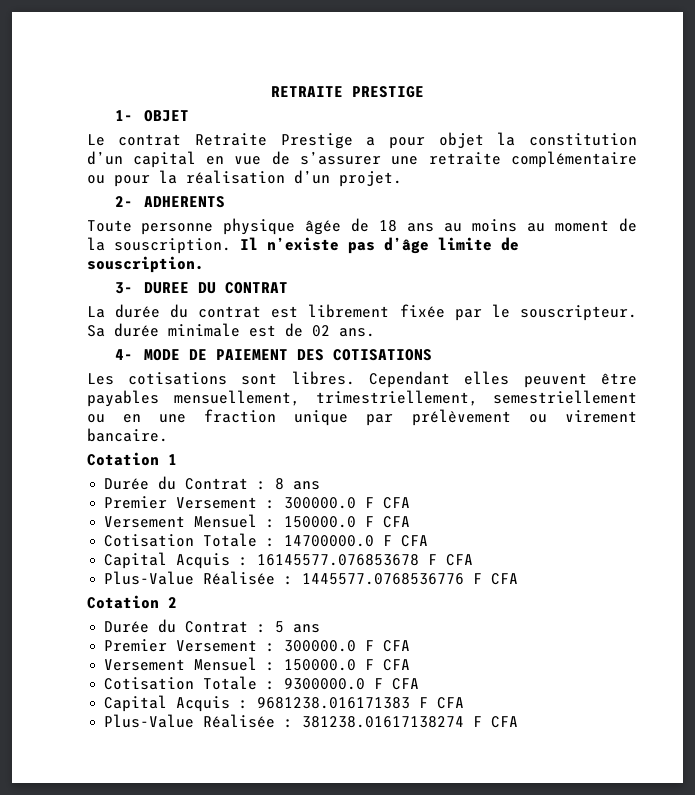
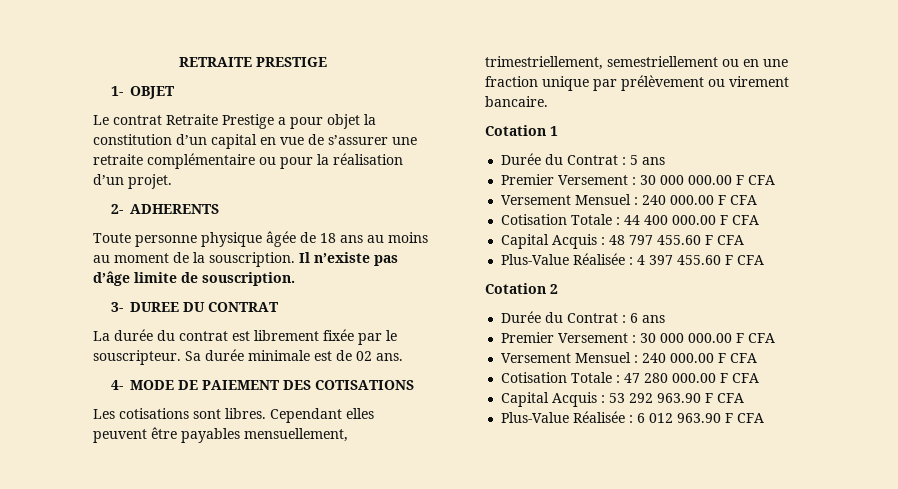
- Durée du Contrat : 8 ans
- Premier Versement : 300000.0 F CFA
- Versement Mensuel : 150000.0 F CFA
- Cotisation Totale : 14700000.0 F CFA
- Capital Acquis : 16145577.076853678 F CFA
- Plus-Value Réalisée : 1445577.0768536776 F CFA
+ Durée du Contrat : 5 ans
+ Premier Versement : 30 000 000.00 F CFA
+ Versement Mensuel : 240 000.00 F CFA
+ Cotisation Totale : 44 400 000.00 F CFA
+ Capital Acquis : 48 797 455.60 F CFA
+ Plus-Value Réalisée : 4 397 455.60 F CFA
- Durée du Contrat : 5 ans
- Premier Versement : 300000.0 F CFA
- Versement Mensuel : 150000.0 F CFA
- Cotisation Totale : 9300000.0 F CFA
- Capital Acquis : 9681238.016171383 F CFA
- Plus-Value Réalisée : 381238.01617138274 F CFA
+ Durée du Contrat : 6 ans
+ Premier Versement : 30 000 000.00 F CFA
+ Versement Mensuel : 240 000.00 F CFA
+ Cotisation Totale : 47 280 000.00 F CFA
+ Capital Acquis : 53 292 963.90 F CFA
+ Plus-Value Réalisée : 6 012 963.90 F CFA

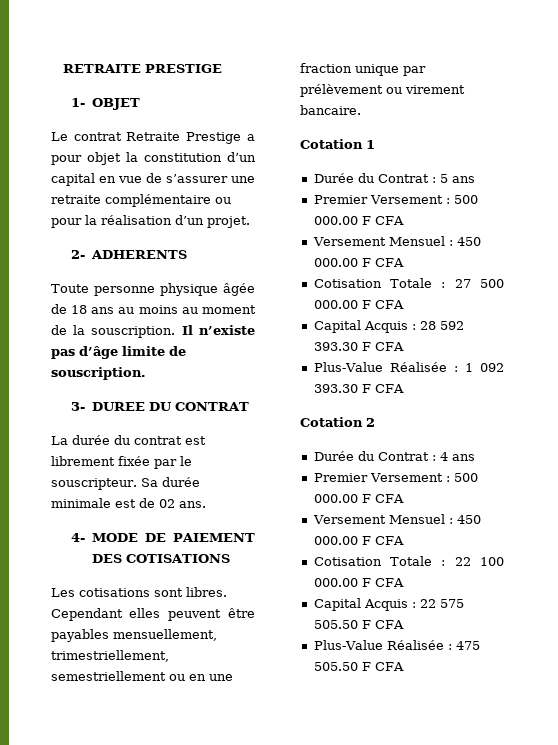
  Durée du Contrat : 5 ans
- Premier Versement : 30 000 000.00 F CFA
- Versement Mensuel : 240 000.00 F CFA
- Cotisation Totale : 44 400 000.00 F CFA
- Capital Acquis : 48 797 455.60 F CFA
- Plus-Value Réalisée : 4 397 455.60 F CFA
+ Premier Versement : 500 000.00 F CFA
+ Versement Mensuel : 450 000.00 F CFA
+ Cotisation Totale : 27 500 000.00 F CFA
+ Capital Acquis : 28 592 393.30 F CFA
+ Plus-Value Réalisée : 1 092 393.30 F CFA
- Durée du Contrat : 6 ans
- Premier Versement : 30 000 000.00 F CFA
- Versement Mensuel : 240 000.00 F CFA
- Cotisation Totale : 47 280 000.00 F CFA
- Capital Acquis : 53 292 963.90 F CFA
- Plus-Value Réalisée : 6 012 963.90 F CFA
+ Durée du Contrat : 4 ans
+ Premier Versement : 500 000.00 F CFA
+ Versement Mensuel : 450 000.00 F CFA
+ Cotisation Totale : 22 100 000.00 F CFA
+ Capital Acquis : 22 575 505.50 F CFA
+ Plus-Value Réalisée : 475 505.50 F CFA

